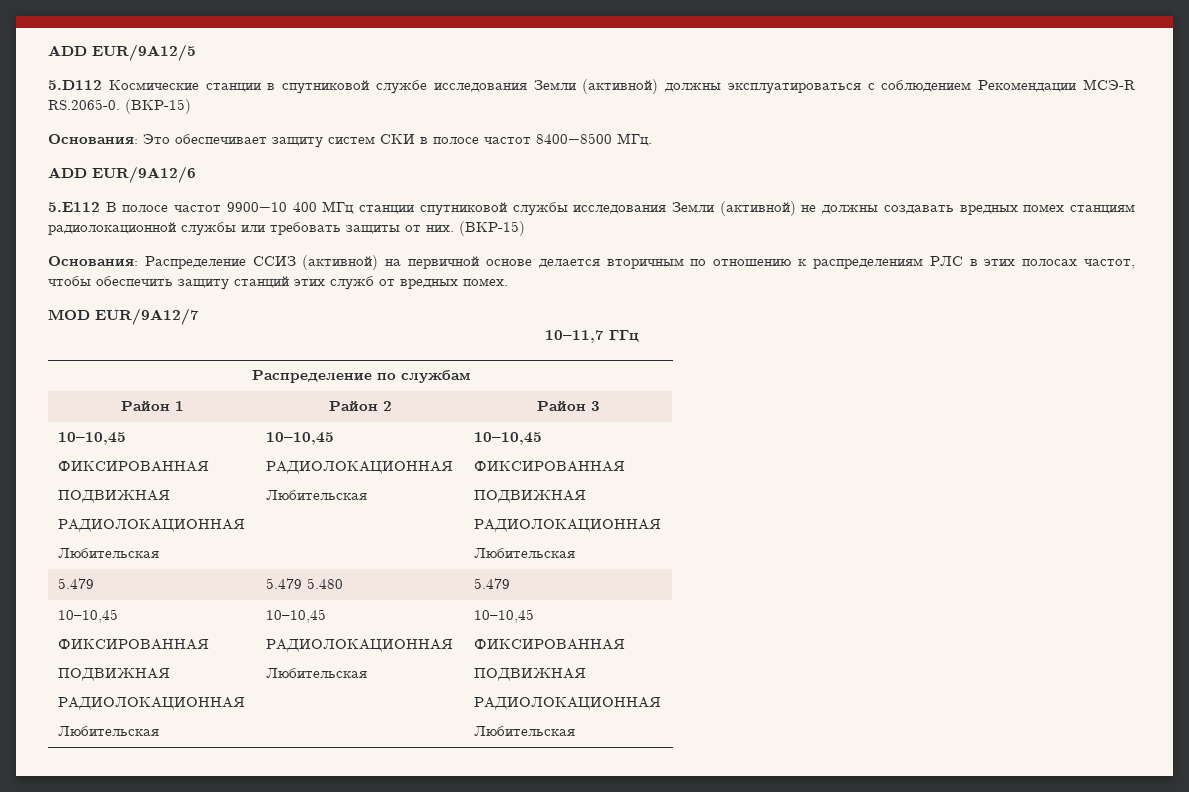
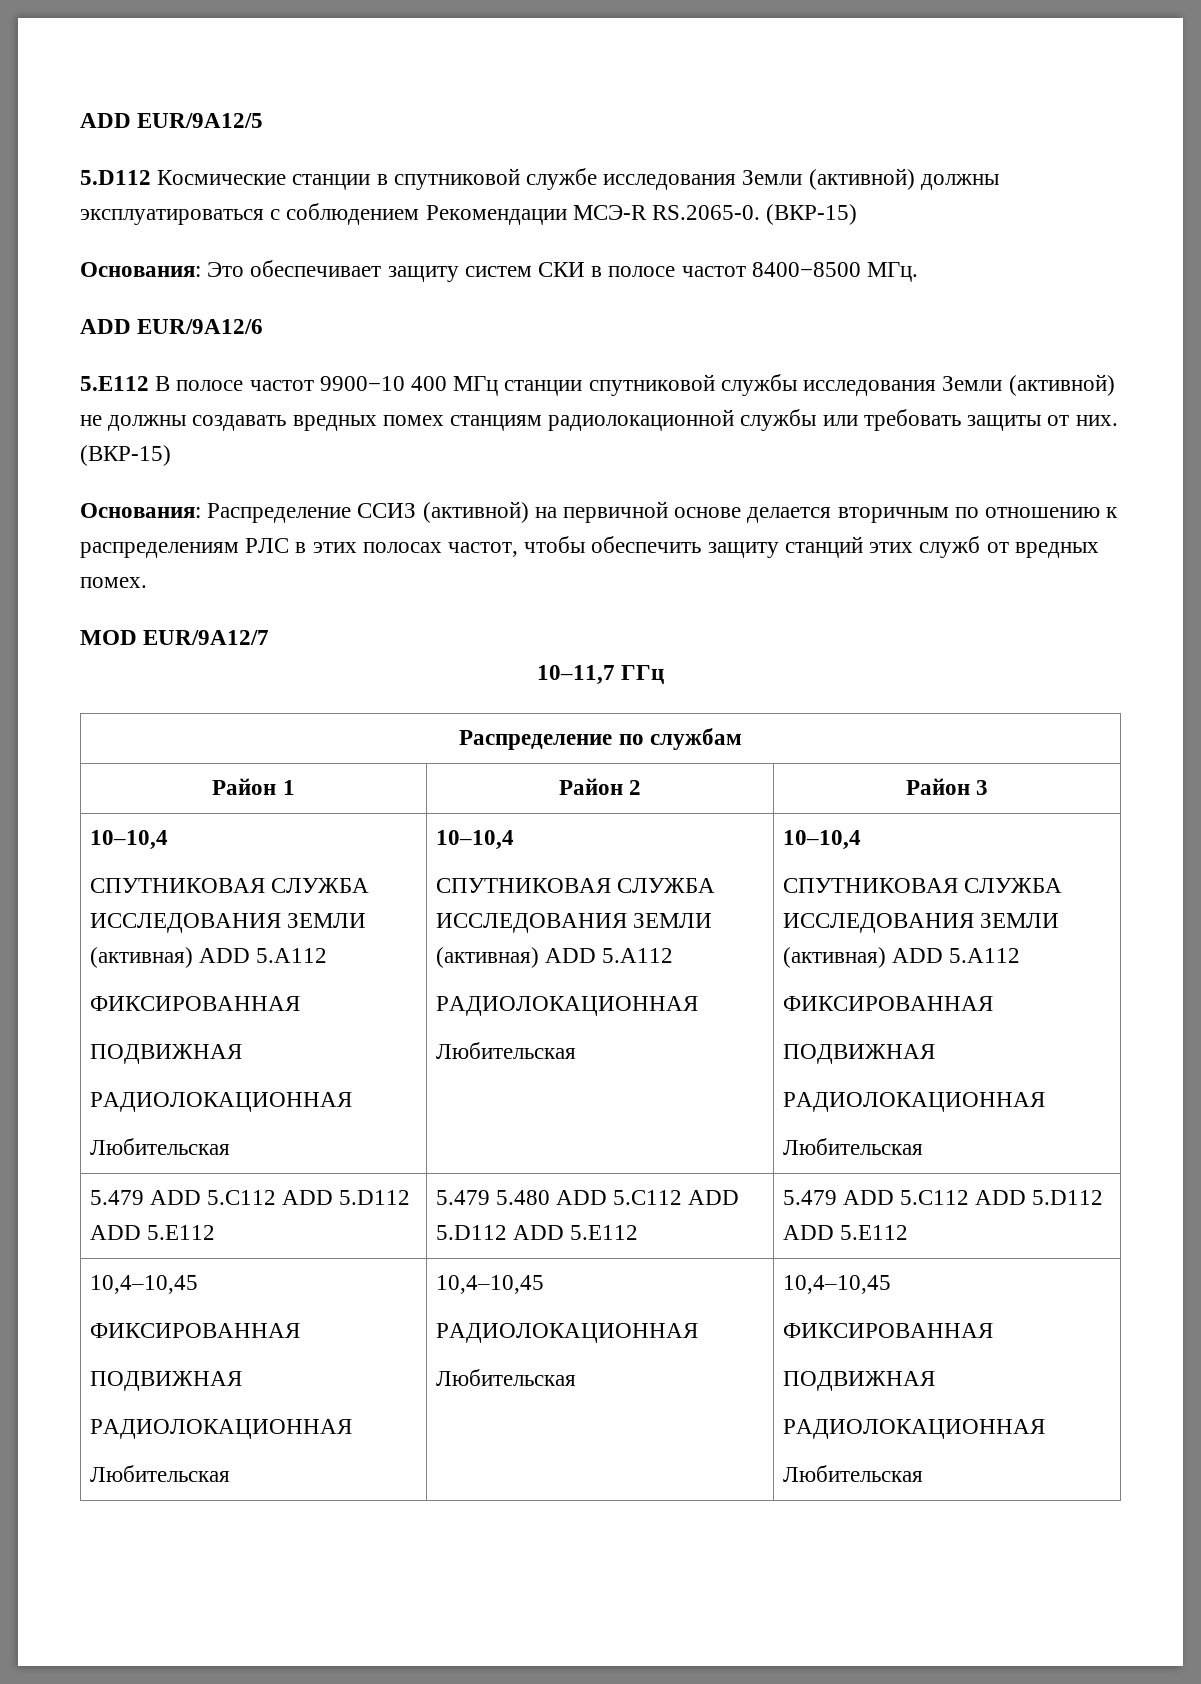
  Район 1 | Район 2 | Район 3
- 10–10,45
+ 10–10,4
+ СПУТНИКОВАЯ СЛУЖБА ИССЛЕДОВАНИЯ ЗЕМЛИ (активная) ADD 5.A112
  ФИКСИРОВАННАЯ
  ПОДВИЖНАЯ
  РАДИОЛОКАЦИОННАЯ
- Любительская | 10–10,45
+ Любительская | 10–10,4
+ СПУТНИКОВАЯ СЛУЖБА ИССЛЕДОВАНИЯ ЗЕМЛИ (активная) ADD 5.A112
  РАДИОЛОКАЦИОННАЯ
- Любительская | 10–10,45
+ Любительская | 10–10,4
+ СПУТНИКОВАЯ СЛУЖБА ИССЛЕДОВАНИЯ ЗЕМЛИ (активная) ADD 5.A112
- 5.479 | 5.479 5.480 | 5.479
- 10–10,45
+ 5.479 ADD 5.C112 ADD 5.D112 ADD 5.E112 | 5.479 5.480 ADD 5.C112 ADD 5.D112 ADD 5.E112 | 5.479 ADD 5.C112 ADD 5.D112 ADD 5.E112
+ 10,4–10,45
  ФИКСИРОВАННАЯ
  ПОДВИЖНАЯ
  РАДИОЛОКАЦИОННАЯ
- Любительская | 10–10,45
+ Любительская | 10,4–10,45
  РАДИОЛОКАЦИОННАЯ
- Любительская | 10–10,45
+ Любительская | 10,4–10,45

